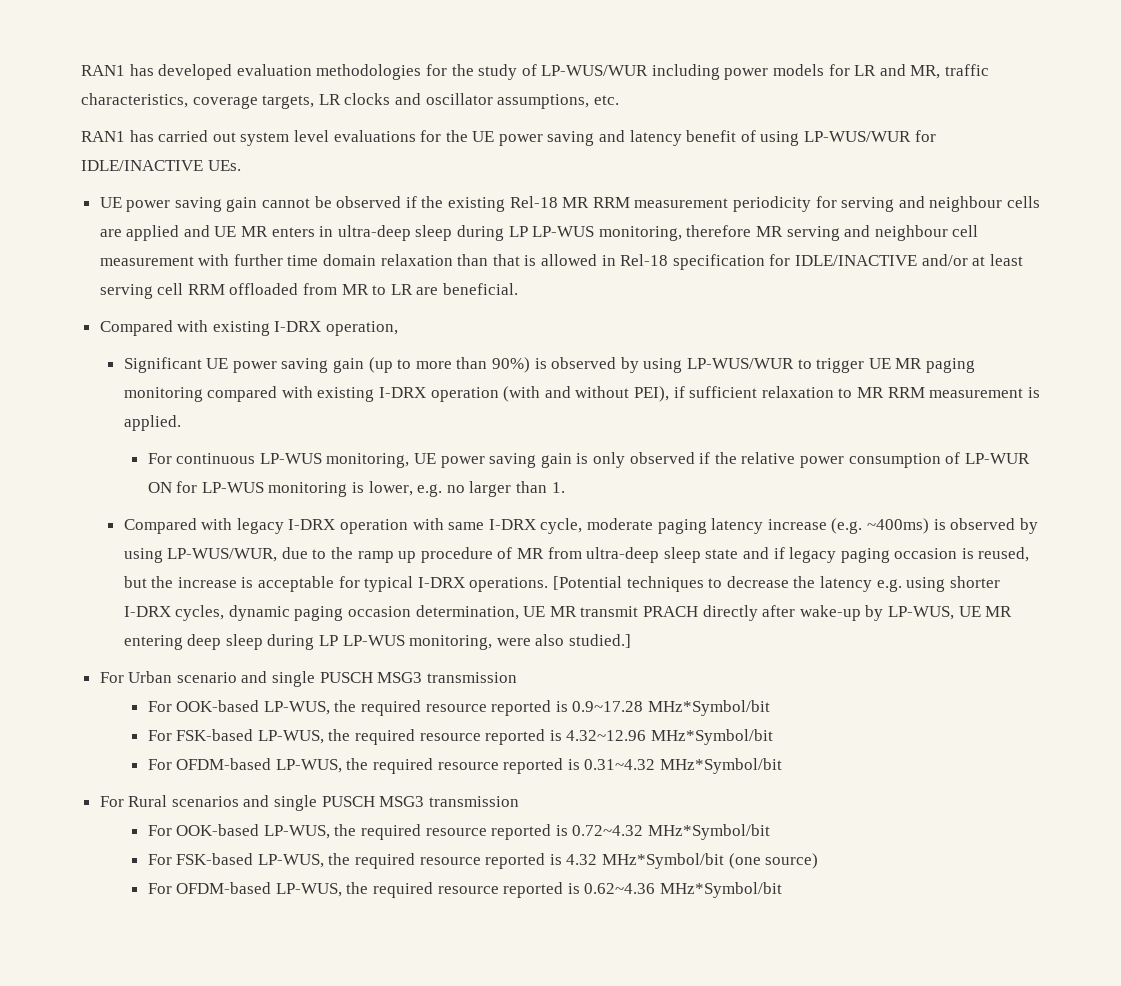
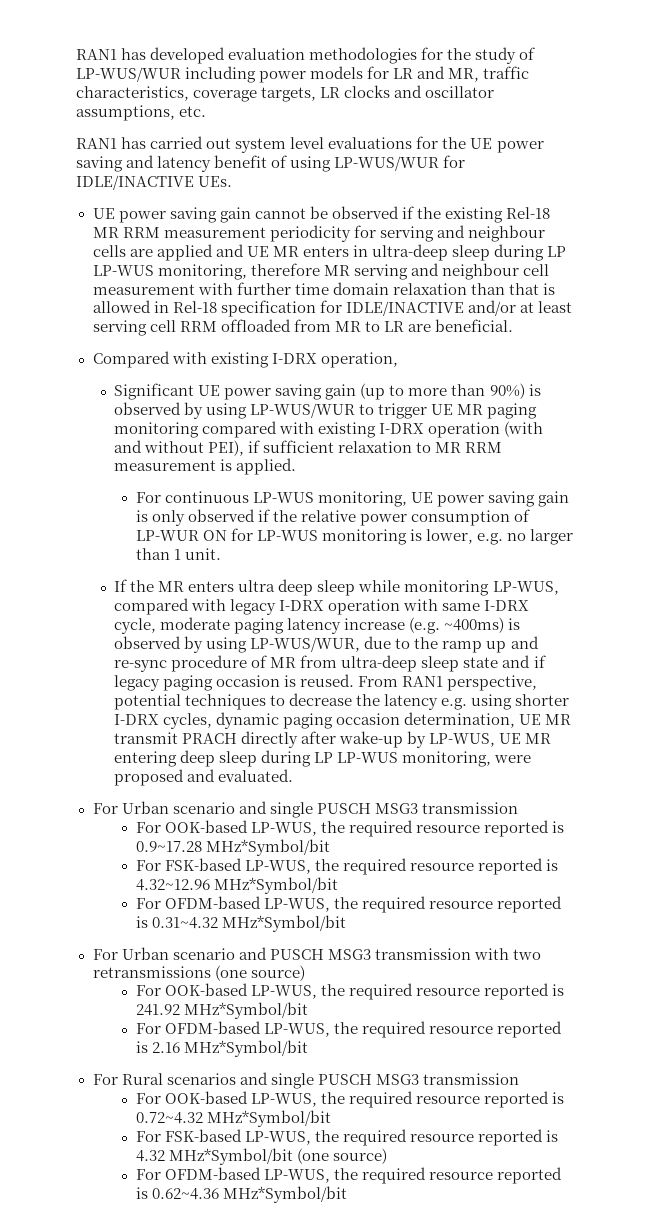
- For continuous LP-WUS monitoring, UE power saving gain is only observed if the relative power consumption of LP-WUR ON for LP-WUS monitoring is lower, e.g. no larger than 1.
- Compared with legacy I-DRX operation with same I-DRX cycle, moderate paging latency increase (e.g. ~400ms) is observed by using LP-WUS/WUR, due to the ramp up procedure of MR from ultra-deep sleep state and if legacy paging occasion is reused, but the increase is acceptable for typical I-DRX operations. [Potential techniques to decrease the latency e.g. using shorter I-DRX cycles, dynamic paging occasion determination, UE MR transmit PRACH directly after wake-up by LP-WUS, UE MR entering deep sleep during LP LP-WUS monitoring, were also studied.]
+ For continuous LP-WUS monitoring, UE power saving gain is only observed if the relative power consumption of LP-WUR ON for LP-WUS monitoring is lower, e.g. no larger than 1 unit.
+ If the MR enters ultra deep sleep while monitoring LP-WUS, compared with legacy I-DRX operation with same I-DRX cycle, moderate paging latency increase (e.g. ~400ms) is observed by using LP-WUS/WUR, due to the ramp up and re-sync procedure of MR from ultra-deep sleep state and if legacy paging occasion is reused. From RAN1 perspective, potential techniques to decrease the latency e.g. using shorter I-DRX cycles, dynamic paging occasion determination, UE MR transmit PRACH directly after wake-up by LP-WUS, UE MR entering deep sleep during LP LP-WUS monitoring, were proposed and evaluated.
+ For Urban scenario and PUSCH MSG3 transmission with two retransmissions (one source)
+ For OOK-based LP-WUS, the required resource reported is 241.92 MHz*Symbol/bit
+ For OFDM-based LP-WUS, the required resource reported is 2.16 MHz*Symbol/bit

